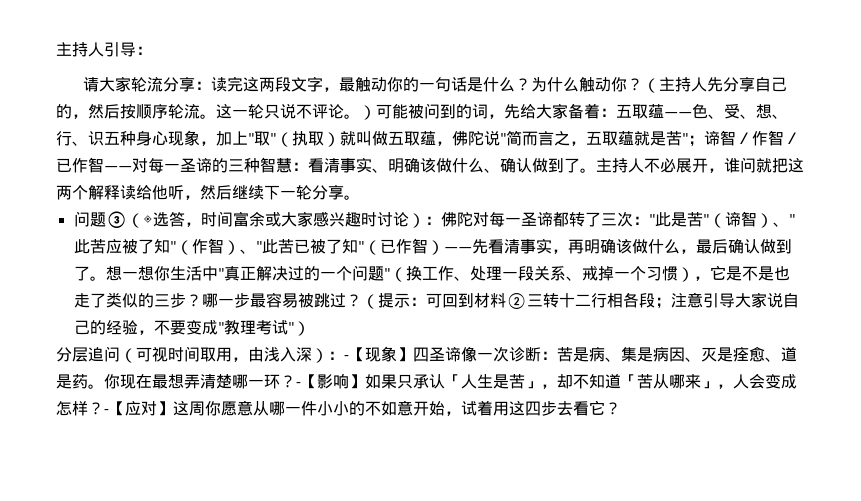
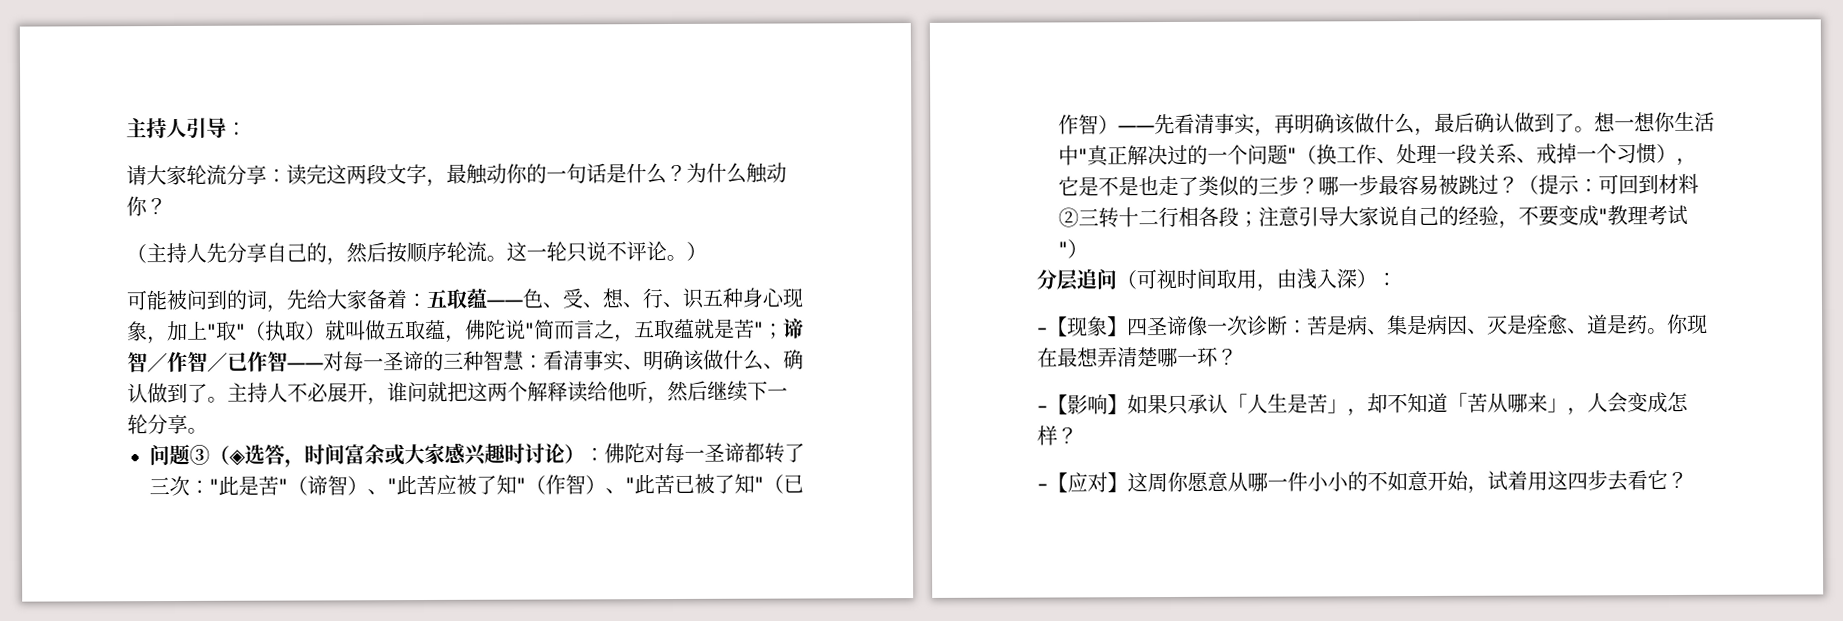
- 为什么触动你？（主持人先分享自己的，然后按顺序轮流。
+ 为什么触动你？
+ （主持人先分享自己的，然后按顺序轮流。
- 这一轮只说不评论。）可能被问到的词，先给大家备着：
+ 这一轮只说不评论。）
+ 可能被问到的词，先给大家备着：
- 分层追问（可视时间取用，由浅入深）：-【现象】四圣谛像一次诊断：苦是病、集是病因、灭是痊愈、道是药。
+ 分层追问（可视时间取用，由浅入深）：
+ -【现象】四圣谛像一次诊断：苦是病、集是病因、灭是痊愈、道是药。
- 你现在最想弄清楚哪一环？-【影响】如果只承认「人生是苦」，却不知道「苦从哪来」，人会变成怎样？-【应对】这周你愿意从哪一件小小的不如意开始，试着用这四步去看它？
+ 你现在最想弄清楚哪一环？
+ -【影响】如果只承认「人生是苦」，却不知道「苦从哪来」，人会变成怎样？
+ -【应对】这周你愿意从哪一件小小的不如意开始，试着用这四步去看它？

